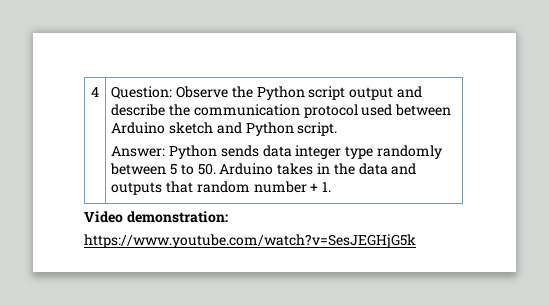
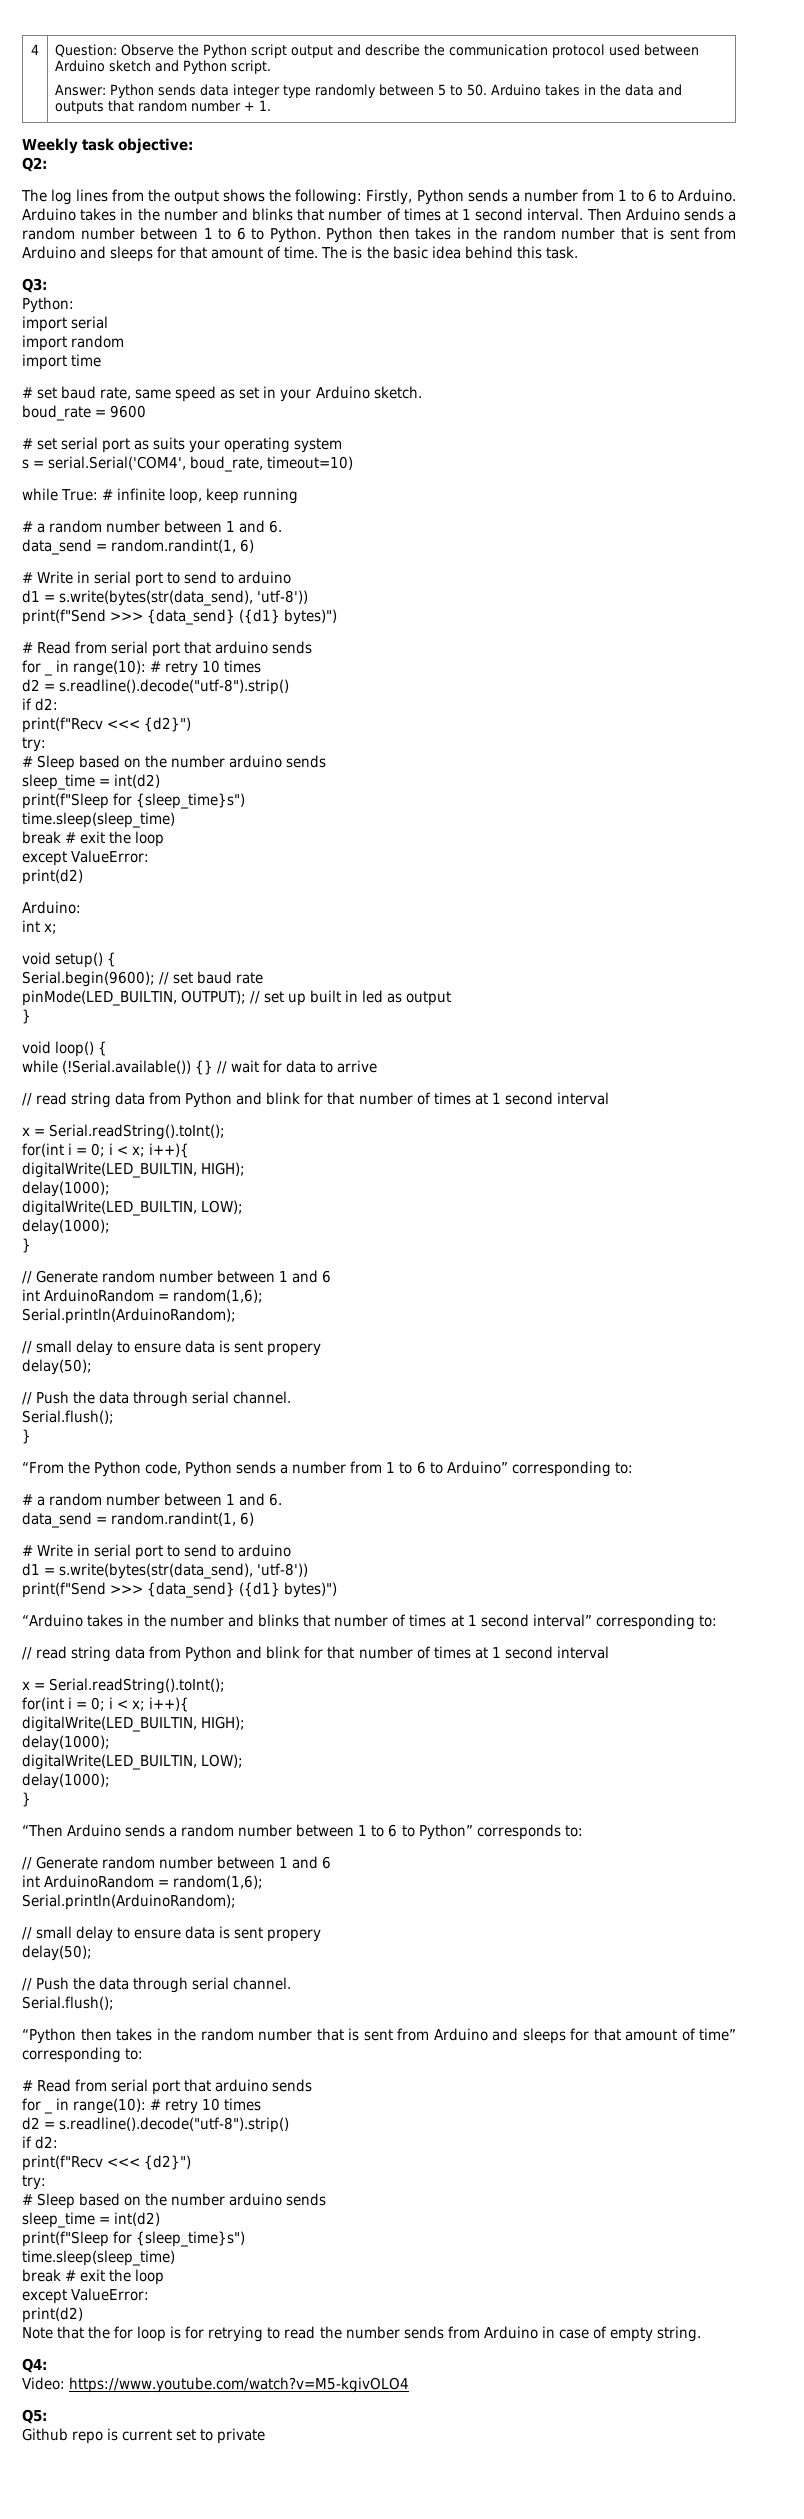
- Video demonstration:
- https://www.youtube.com/watch?v=SesJEGHjG5k
+ Weekly task objective:
+ Q2:
+ The log lines from the output shows the following: Firstly, Python sends a number from 1 to 6 to Arduino. Arduino takes in the number and blinks that number of times at 1 second interval. Then Arduino sends a random number between 1 to 6 to Python. Python then takes in the random number that is sent from Arduino and sleeps for that amount of time. The is the basic idea behind this task.
+ Q3:
+ Python:
+ import serial
+ import random
+ import time
+ # set baud rate, same speed as set in your Arduino sketch.
+ boud_rate = 9600
+ # set serial port as suits your operating system
+ s = serial.Serial('COM4', boud_rate, timeout=10)
+ while True: # infinite loop, keep running
+ # a random number between 1 and 6.
+ data_send = random.randint(1, 6)
+ # Write in serial port to send to arduino
+ d1 = s.write(bytes(str(data_send), 'utf-8'))
+ print(f"Send >>> {data_send} ({d1} bytes)")
+ # Read from serial port that arduino sends
+ for _ in range(10): # retry 10 times
+ d2 = s.readline().decode("utf-8").strip()
+ if d2:
+ print(f"Recv <<< {d2}")
+ try:
+ # Sleep based on the number arduino sends
+ sleep_time = int(d2)
+ print(f"Sleep for {sleep_time}s")
+ time.sleep(sleep_time)
+ break # exit the loop
+ except ValueError:
+ print(d2)
+ Arduino:
+ int x;
+ void setup() {
+ Serial.begin(9600); // set baud rate
+ pinMode(LED_BUILTIN, OUTPUT); // set up built in led as output
+ }
+ void loop() {
+ while (!Serial.available()) {} // wait for data to arrive
+ // read string data from Python and blink for that number of times at 1 second interval
+ x = Serial.readString().toInt();
+ for(int i = 0; i < x; i++){
+ digitalWrite(LED_BUILTIN, HIGH);
+ delay(1000);
+ digitalWrite(LED_BUILTIN, LOW);
+ delay(1000);
+ }
+ // Generate random number between 1 and 6
+ int ArduinoRandom = random(1,6);
+ Serial.println(ArduinoRandom);
+ // small delay to ensure data is sent propery
+ delay(50);
+ // Push the data through serial channel.
+ Serial.flush();
+ }
+ “From the Python code, Python sends a number from 1 to 6 to Arduino” corresponding to:
+ # a random number between 1 and 6.
+ data_send = random.randint(1, 6)
+ # Write in serial port to send to arduino
+ d1 = s.write(bytes(str(data_send), 'utf-8'))
+ print(f"Send >>> {data_send} ({d1} bytes)")
+ “Arduino takes in the number and blinks that number of times at 1 second interval” corresponding to:
+ // read string data from Python and blink for that number of times at 1 second interval
+ x = Serial.readString().toInt();
+ for(int i = 0; i < x; i++){
+ digitalWrite(LED_BUILTIN, HIGH);
+ delay(1000);
+ digitalWrite(LED_BUILTIN, LOW);
+ delay(1000);
+ }
+ “Then Arduino sends a random number between 1 to 6 to Python” corresponds to:
+ // Generate random number between 1 and 6
+ int ArduinoRandom = random(1,6);
+ Serial.println(ArduinoRandom);
+ // small delay to ensure data is sent propery
+ delay(50);
+ // Push the data through serial channel.
+ Serial.flush();
+ “Python then takes in the random number that is sent from Arduino and sleeps for that amount of time” corresponding to:
+ # Read from serial port that arduino sends
+ for _ in range(10): # retry 10 times
+ d2 = s.readline().decode("utf-8").strip()
+ if d2:
+ print(f"Recv <<< {d2}")
+ try:
+ # Sleep based on the number arduino sends
+ sleep_time = int(d2)
+ print(f"Sleep for {sleep_time}s")
+ time.sleep(sleep_time)
+ break # exit the loop
+ except ValueError:
+ print(d2)
+ Note that the for loop is for retrying to read the number sends from Arduino in case of empty string.
+ Q4:
+ Video: https://www.youtube.com/watch?v=M5-kgivOLO4
+ Q5:
+ Github repo is current set to private

